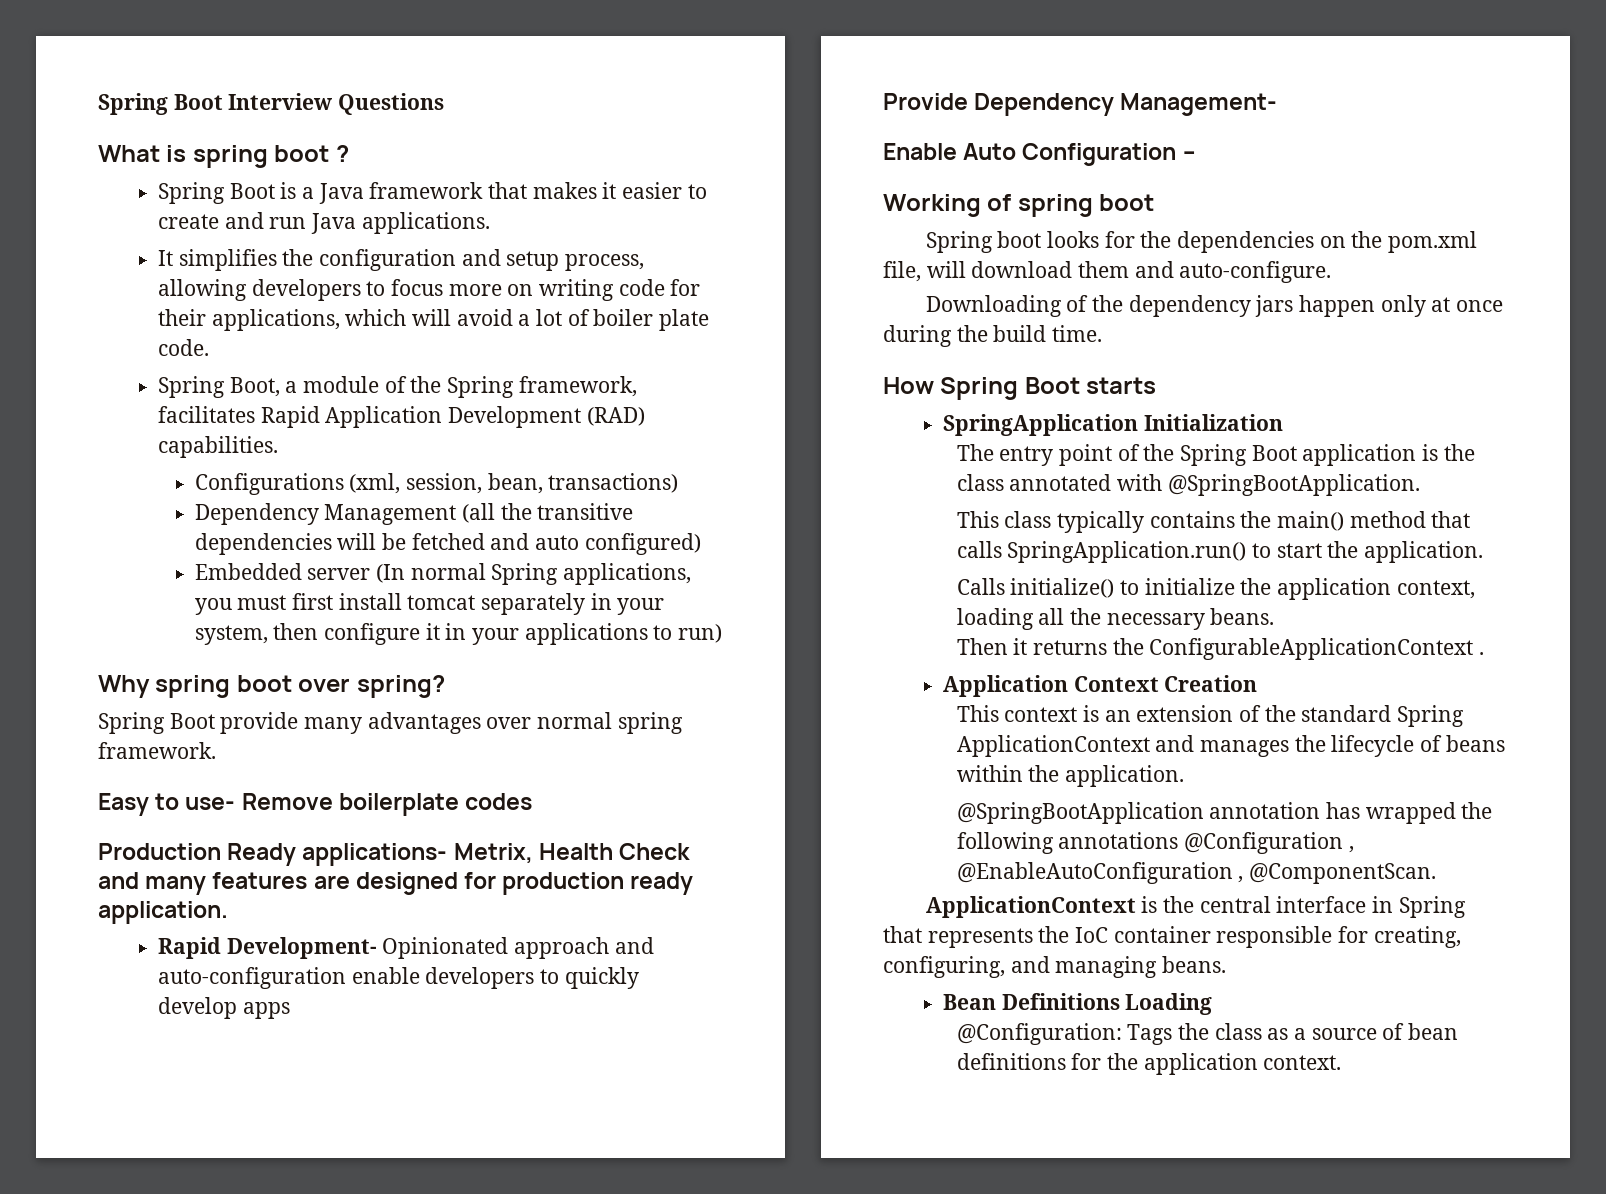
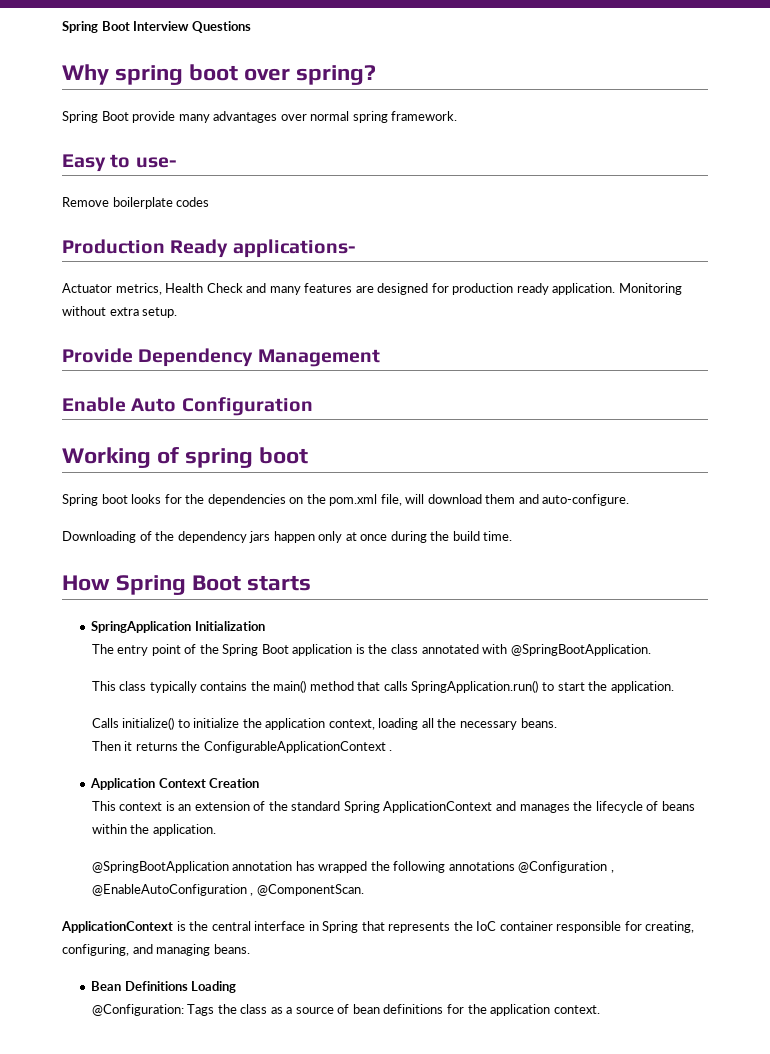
- What is spring boot ?
- Spring Boot is a Java framework that makes it easier to create and run Java applications.
- It simplifies the configuration and setup process, allowing developers to focus more on writing code for their applications, which will avoid a lot of boiler plate code.
- Spring Boot, a module of the Spring framework, facilitates Rapid Application Development (RAD) capabilities.
- Configurations (xml, session, bean, transactions)
- Dependency Management (all the transitive dependencies will be fetched and auto configured)
- Embedded server (In normal Spring applications, you must first install tomcat separately in your system, then configure it in your applications to run)
- Easy to use- Remove boilerplate codes
+ Easy to use-
+ Remove boilerplate codes
- Production Ready applications- Metrix, Health Check and many features are designed for production ready application.
- Rapid Development- Opinionated approach and auto-configuration enable developers to quickly develop apps
+ Production Ready applications-
+ Actuator metrics, Health Check and many features are designed for production ready application. Monitoring without extra setup.
- Provide Dependency Management-
+ Provide Dependency Management
- Enable Auto Configuration –
+ Enable Auto Configuration

